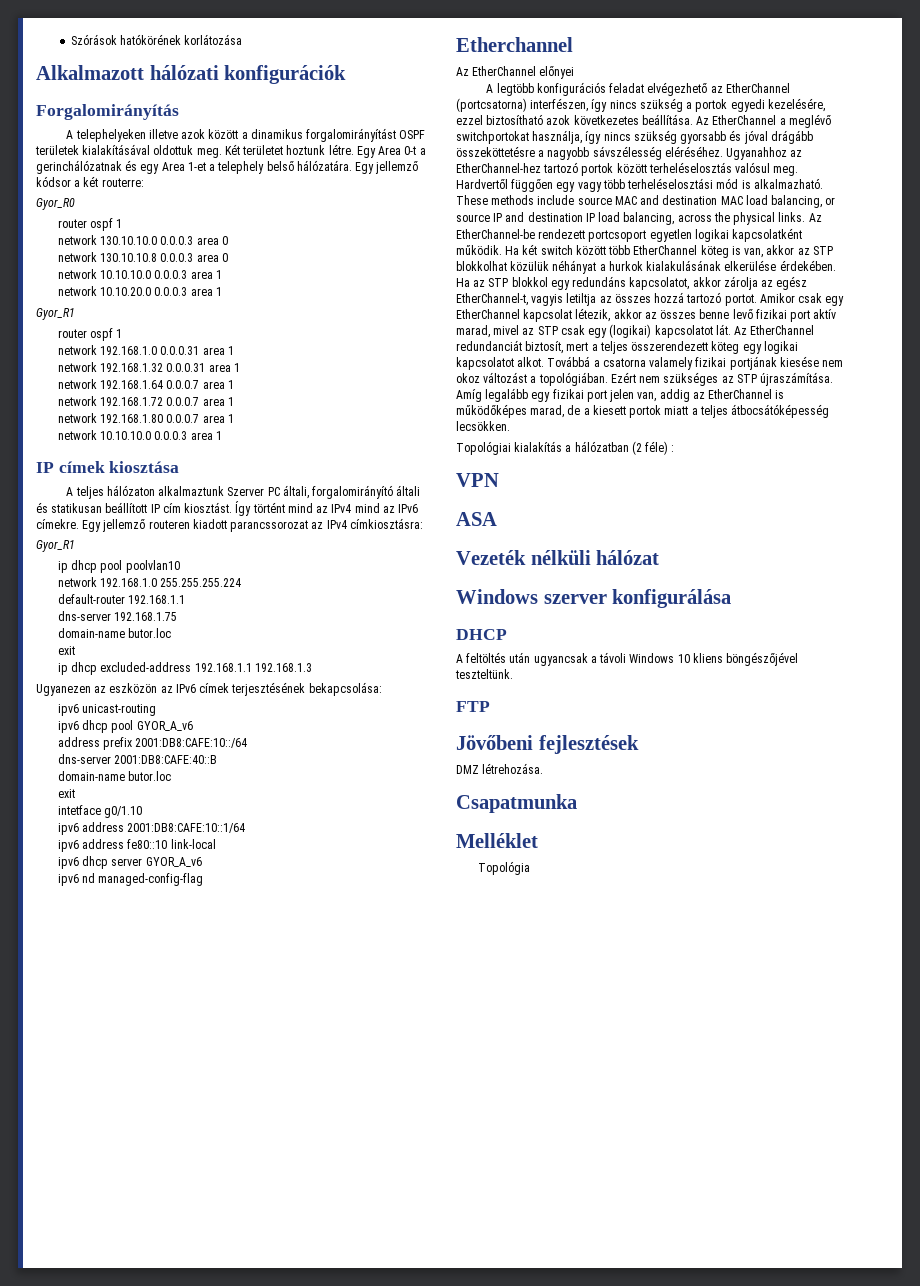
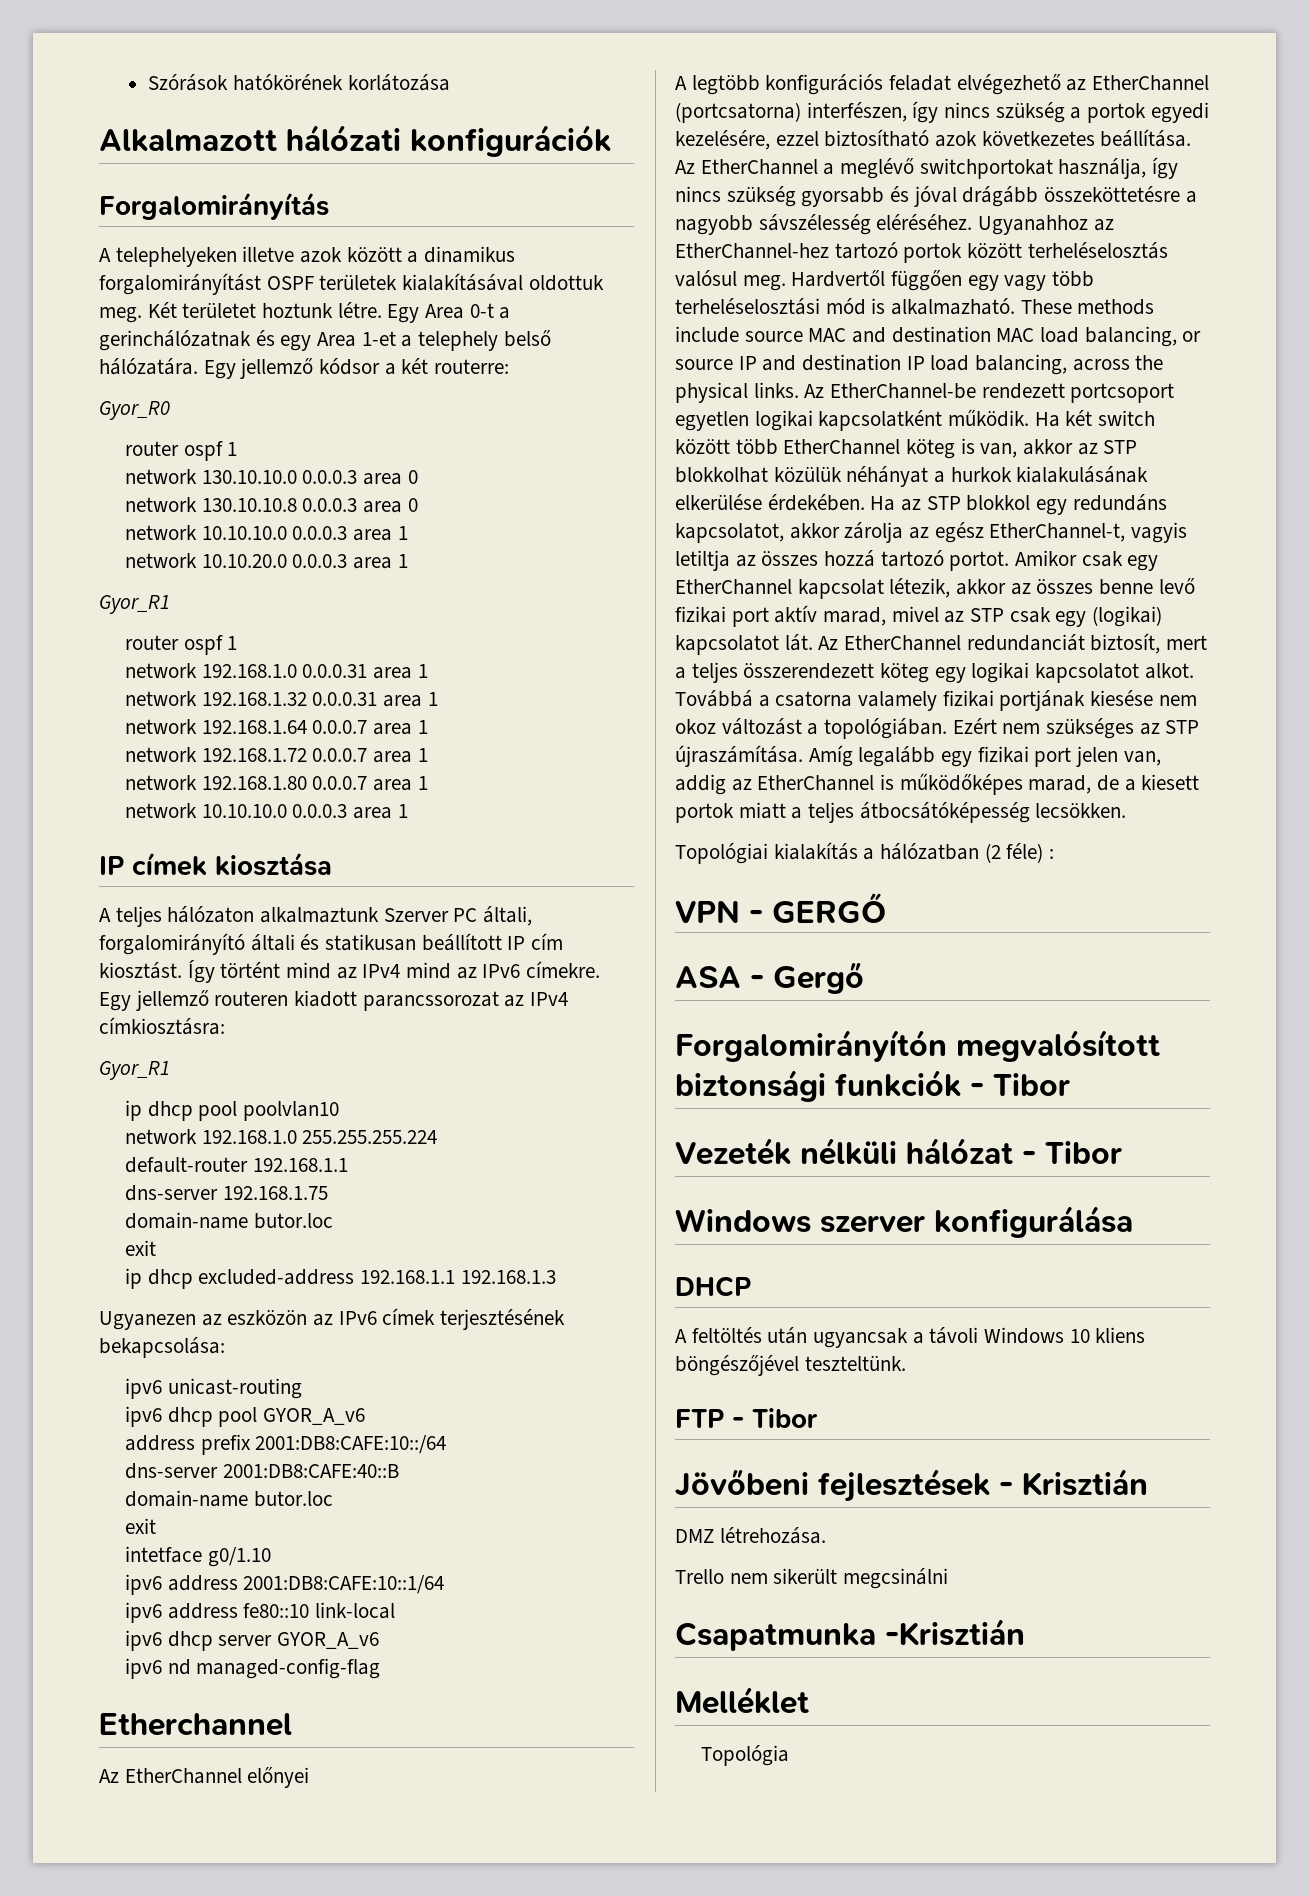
- VPN
+ VPN - GERGŐ
- ASA
+ ASA - Gergő
+ Forgalomirányítón megvalósított biztonsági funkciók - Tibor
- Vezeték nélküli hálózat
+ Vezeték nélküli hálózat - Tibor
- FTP
+ FTP - Tibor
- Jövőbeni fejlesztések
+ Jövőbeni fejlesztések - Krisztián
+ Trello nem sikerült megcsinálni
- Csapatmunka
+ Csapatmunka -Krisztián

